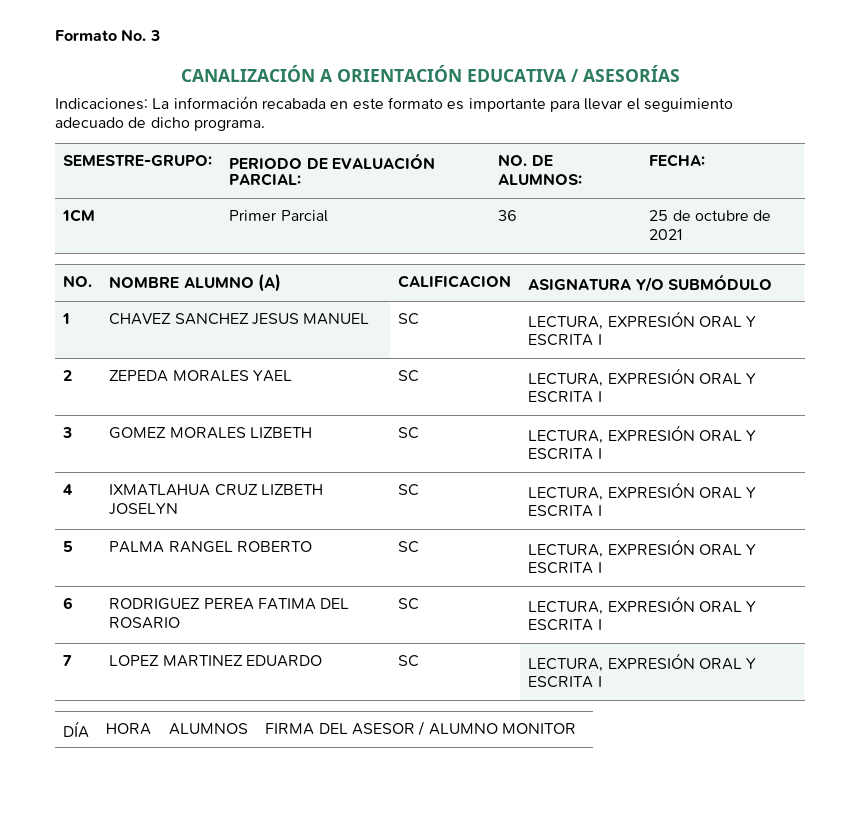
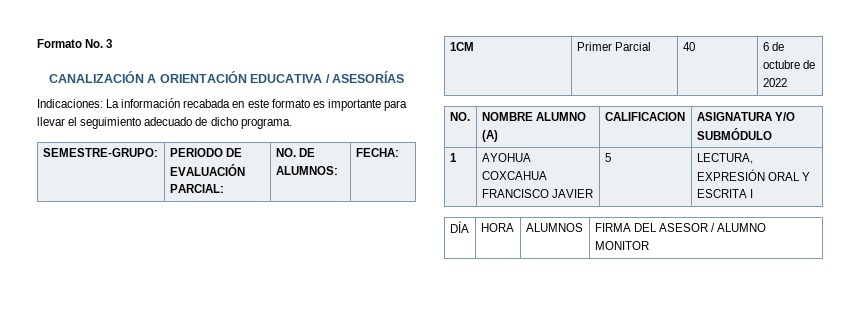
- 1CM | Primer Parcial | 36 | 25 de octubre de 2021
+ 1CM | Primer Parcial | 40 | 6 de octubre de 2022
- 1 | CHAVEZ SANCHEZ JESUS MANUEL | SC | LECTURA, EXPRESIÓN ORAL Y ESCRITA I
- 2 | ZEPEDA MORALES YAEL | SC | LECTURA, EXPRESIÓN ORAL Y ESCRITA I
- 3 | GOMEZ MORALES LIZBETH | SC | LECTURA, EXPRESIÓN ORAL Y ESCRITA I
- 4 | IXMATLAHUA CRUZ LIZBETH JOSELYN | SC | LECTURA, EXPRESIÓN ORAL Y ESCRITA I
- 5 | PALMA RANGEL ROBERTO | SC | LECTURA, EXPRESIÓN ORAL Y ESCRITA I
- 6 | RODRIGUEZ PEREA FATIMA DEL ROSARIO | SC | LECTURA, EXPRESIÓN ORAL Y ESCRITA I
- 7 | LOPEZ MARTINEZ EDUARDO | SC | LECTURA, EXPRESIÓN ORAL Y ESCRITA I
+ 1 | AYOHUA COXCAHUA FRANCISCO JAVIER | 5 | LECTURA, EXPRESIÓN ORAL Y ESCRITA I

